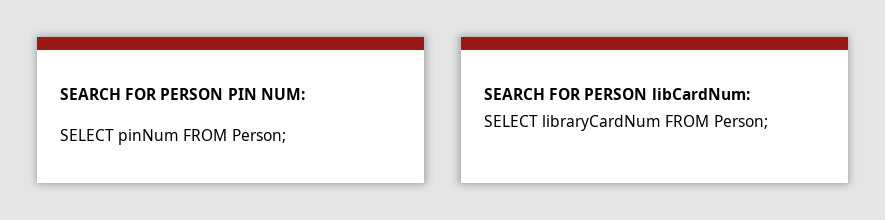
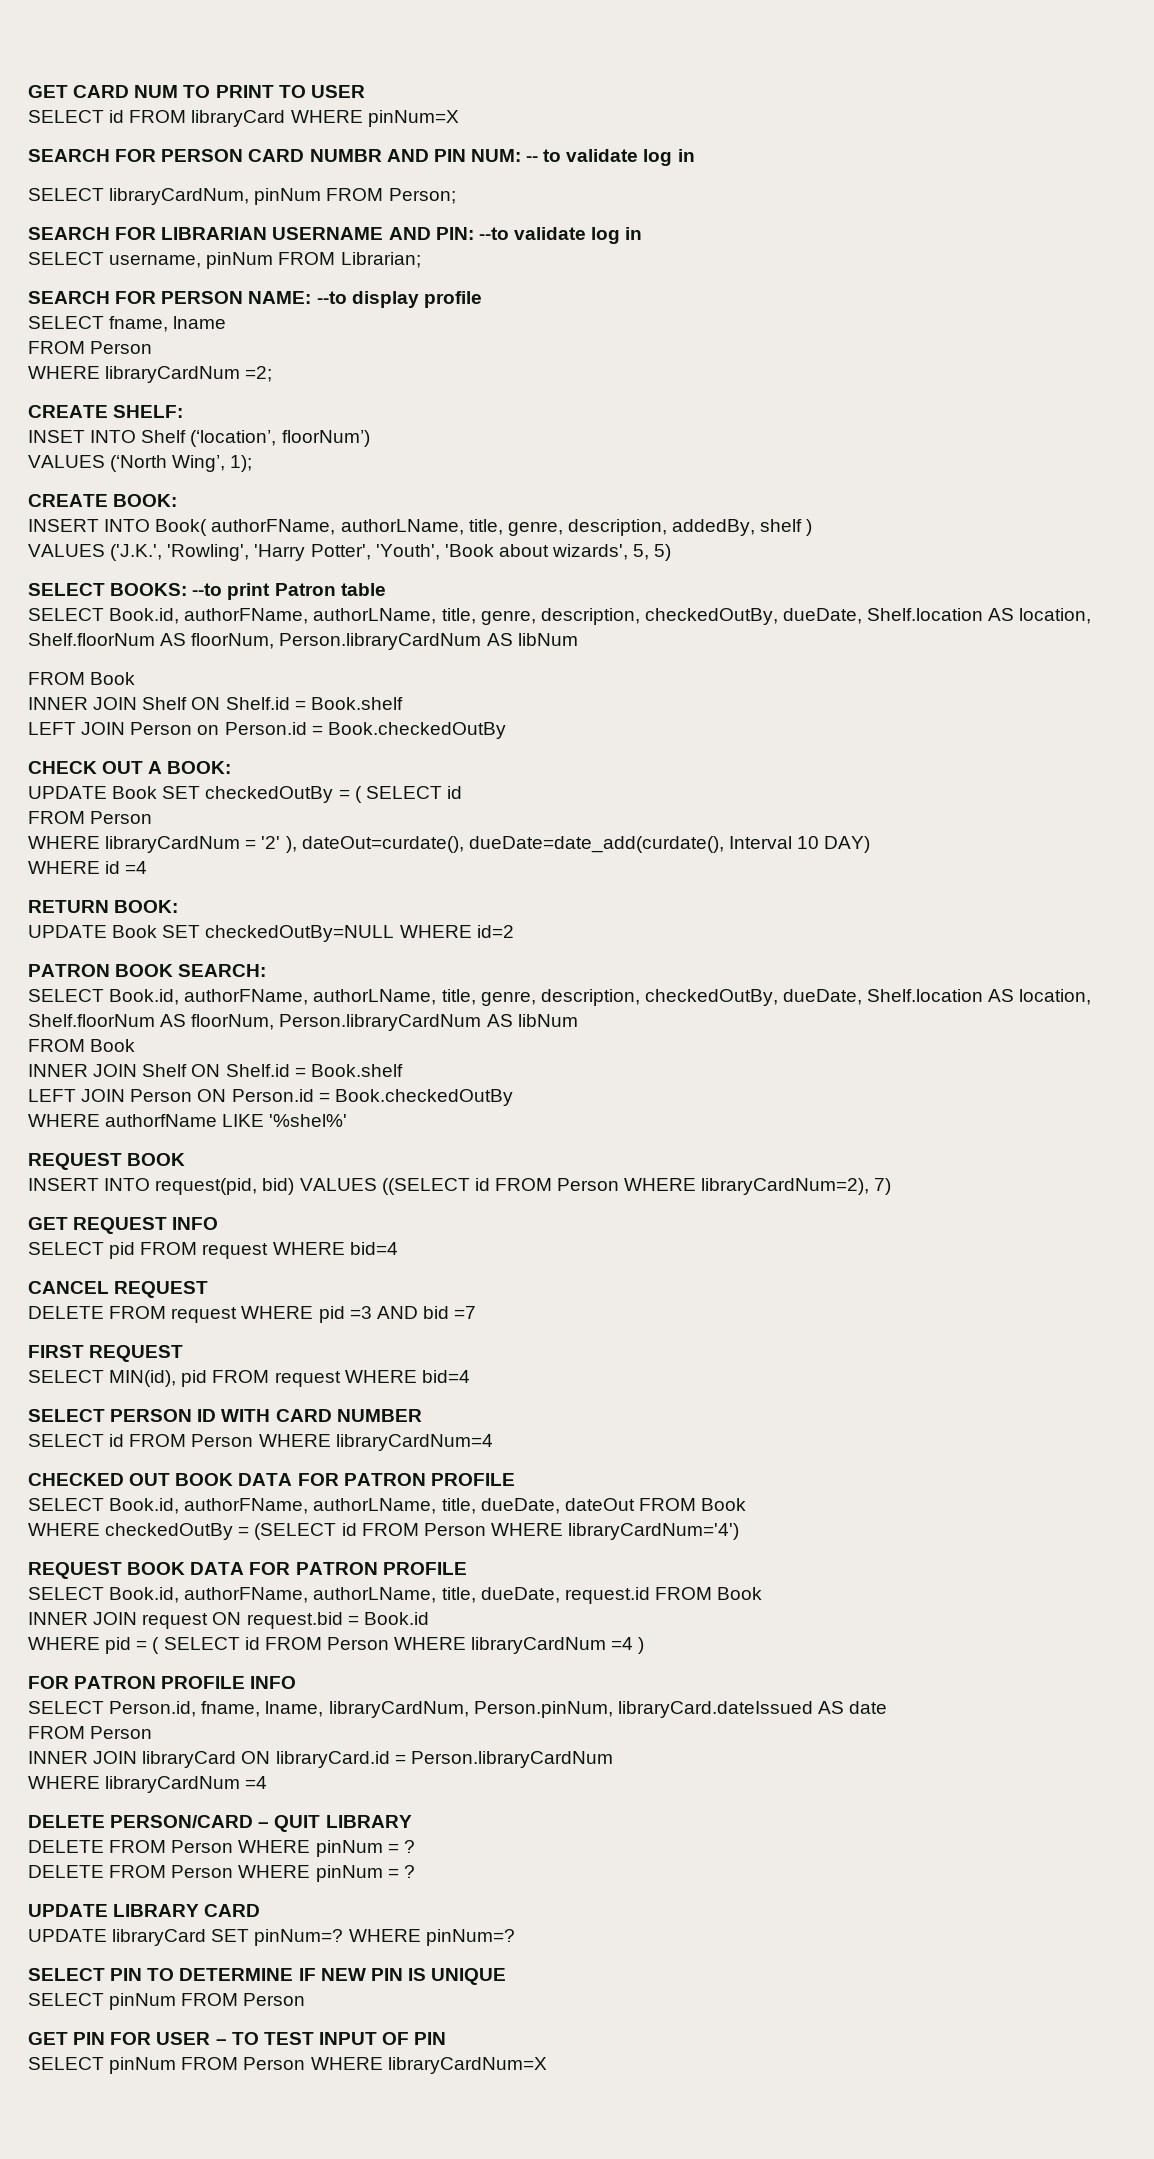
- SEARCH FOR PERSON PIN NUM:
- SELECT pinNum FROM Person;
+ GET CARD NUM TO PRINT TO USER
+ SELECT id FROM libraryCard WHERE pinNum=X
+ SEARCH FOR PERSON CARD NUMBR AND PIN NUM: -- to validate log in
+ SELECT libraryCardNum, pinNum FROM Person;
- SEARCH FOR PERSON libCardNum:
- SELECT libraryCardNum FROM Person;
+ SEARCH FOR LIBRARIAN USERNAME AND PIN: --to validate log in
+ SELECT username, pinNum FROM Librarian;
+ SEARCH FOR PERSON NAME: --to display profile
+ SELECT fname, lname
+ FROM Person
+ WHERE libraryCardNum =2;
+ CREATE SHELF:
+ INSET INTO Shelf (‘location’, floorNum’)
+ VALUES (‘North Wing’, 1);
+ CREATE BOOK:
+ INSERT INTO Book( authorFName, authorLName, title, genre, description, addedBy, shelf )
+ VALUES ('J.K.', 'Rowling', 'Harry Potter', 'Youth', 'Book about wizards', 5, 5)
+ SELECT BOOKS: --to print Patron table
+ SELECT Book.id, authorFName, authorLName, title, genre, description, checkedOutBy, dueDate, Shelf.location AS location, Shelf.floorNum AS floorNum, Person.libraryCardNum AS libNum
+ FROM Book
+ INNER JOIN Shelf ON Shelf.id = Book.shelf
+ LEFT JOIN Person on Person.id = Book.checkedOutBy
+ CHECK OUT A BOOK:
+ UPDATE Book SET checkedOutBy = ( SELECT id
+ FROM Person
+ WHERE libraryCardNum = '2' ), dateOut=curdate(), dueDate=date_add(curdate(), Interval 10 DAY)
+ WHERE id =4
+ RETURN BOOK:
+ UPDATE Book SET checkedOutBy=NULL WHERE id=2
+ PATRON BOOK SEARCH:
+ SELECT Book.id, authorFName, authorLName, title, genre, description, checkedOutBy, dueDate, Shelf.location AS location, Shelf.floorNum AS floorNum, Person.libraryCardNum AS libNum
+ FROM Book
+ INNER JOIN Shelf ON Shelf.id = Book.shelf
+ LEFT JOIN Person ON Person.id = Book.checkedOutBy
+ WHERE authorfName LIKE '%shel%'
+ REQUEST BOOK
+ INSERT INTO request(pid, bid) VALUES ((SELECT id FROM Person WHERE libraryCardNum=2), 7)
+ GET REQUEST INFO
+ SELECT pid FROM request WHERE bid=4
+ CANCEL REQUEST
+ DELETE FROM request WHERE pid =3 AND bid =7
+ FIRST REQUEST
+ SELECT MIN(id), pid FROM request WHERE bid=4
+ SELECT PERSON ID WITH CARD NUMBER
+ SELECT id FROM Person WHERE libraryCardNum=4
+ CHECKED OUT BOOK DATA FOR PATRON PROFILE
+ SELECT Book.id, authorFName, authorLName, title, dueDate, dateOut FROM Book
+ WHERE checkedOutBy = (SELECT id FROM Person WHERE libraryCardNum='4')
+ REQUEST BOOK DATA FOR PATRON PROFILE
+ SELECT Book.id, authorFName, authorLName, title, dueDate, request.id FROM Book
+ INNER JOIN request ON request.bid = Book.id
+ WHERE pid = ( SELECT id FROM Person WHERE libraryCardNum =4 )
+ FOR PATRON PROFILE INFO
+ SELECT Person.id, fname, lname, libraryCardNum, Person.pinNum, libraryCard.dateIssued AS date
+ FROM Person
+ INNER JOIN libraryCard ON libraryCard.id = Person.libraryCardNum
+ WHERE libraryCardNum =4
+ DELETE PERSON/CARD – QUIT LIBRARY
+ DELETE FROM Person WHERE pinNum = ?
+ DELETE FROM Person WHERE pinNum = ?
+ UPDATE LIBRARY CARD
+ UPDATE libraryCard SET pinNum=? WHERE pinNum=?
+ SELECT PIN TO DETERMINE IF NEW PIN IS UNIQUE
+ SELECT pinNum FROM Person
+ GET PIN FOR USER – TO TEST INPUT OF PIN
+ SELECT pinNum FROM Person WHERE libraryCardNum=X

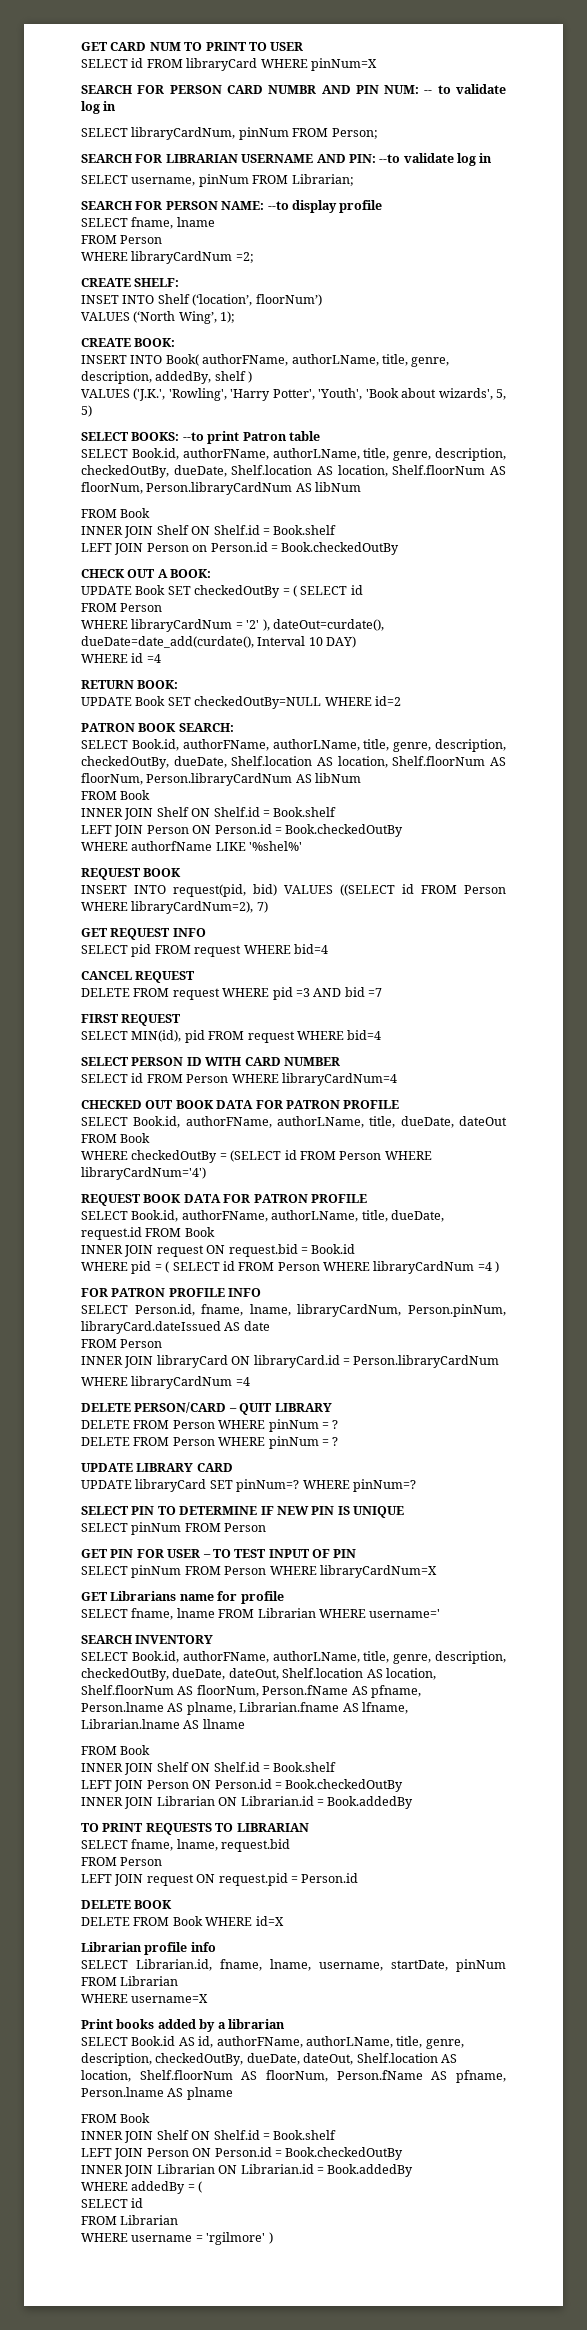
+ GET Librarians name for profile
+ SELECT fname, lname FROM Librarian WHERE username='
+ SEARCH INVENTORY
+ SELECT Book.id, authorFName, authorLName, title, genre, description, checkedOutBy, dueDate, dateOut, Shelf.location AS location, Shelf.floorNum AS floorNum, Person.fName AS pfname, Person.lname AS plname, Librarian.fname AS lfname, Librarian.lname AS llname
+ FROM Book
+ INNER JOIN Shelf ON Shelf.id = Book.shelf
+ LEFT JOIN Person ON Person.id = Book.checkedOutBy
+ INNER JOIN Librarian ON Librarian.id = Book.addedBy
+ TO PRINT REQUESTS TO LIBRARIAN
+ SELECT fname, lname, request.bid
+ FROM Person
+ LEFT JOIN request ON request.pid = Person.id
+ DELETE BOOK
+ DELETE FROM Book WHERE id=X
+ Librarian profile info
+ SELECT Librarian.id, fname, lname, username, startDate, pinNum FROM Librarian
+ WHERE username=X
+ Print books added by a librarian
+ SELECT Book.id AS id, authorFName, authorLName, title, genre, description, checkedOutBy, dueDate, dateOut, Shelf.location AS location, Shelf.floorNum AS floorNum, Person.fName AS pfname, Person.lname AS plname
+ FROM Book
+ INNER JOIN Shelf ON Shelf.id = Book.shelf
+ LEFT JOIN Person ON Person.id = Book.checkedOutBy
+ INNER JOIN Librarian ON Librarian.id = Book.addedBy
+ WHERE addedBy = (
+ SELECT id
+ FROM Librarian
+ WHERE username = 'rgilmore' )

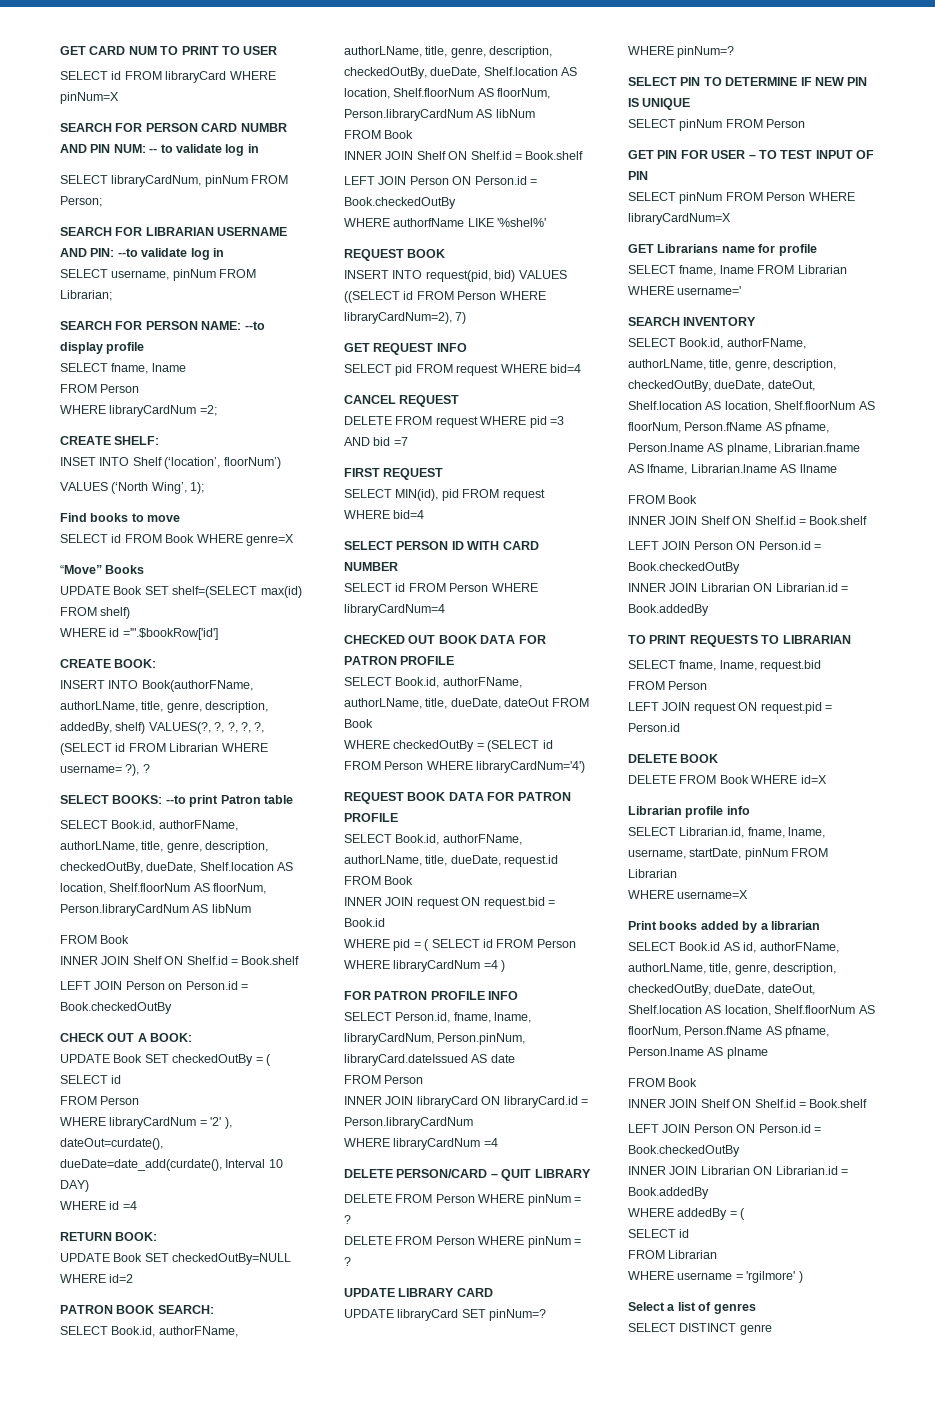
+ Find books to move
+ SELECT id FROM Book WHERE genre=X
+ “Move” Books
+ UPDATE Book SET shelf=(SELECT max(id) FROM shelf)
+ WHERE id ='".$bookRow['id']
- INSERT INTO Book( authorFName, authorLName, title, genre, description, addedBy, shelf )
- VALUES ('J.K.', 'Rowling', 'Harry Potter', 'Youth', 'Book about wizards', 5, 5)
+ INSERT INTO Book(authorFName, authorLName, title, genre, description, addedBy, shelf) VALUES(?, ?, ?, ?, ?, (SELECT id FROM Librarian WHERE username= ?), ?
+ Select a list of genres
+ SELECT DISTINCT genre

